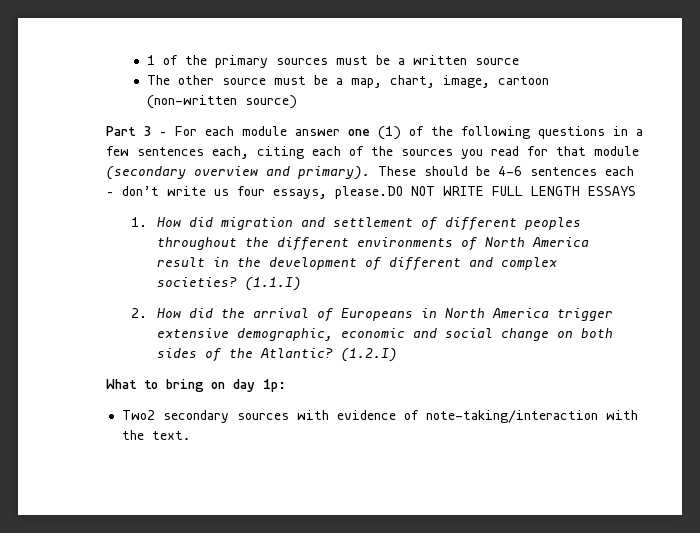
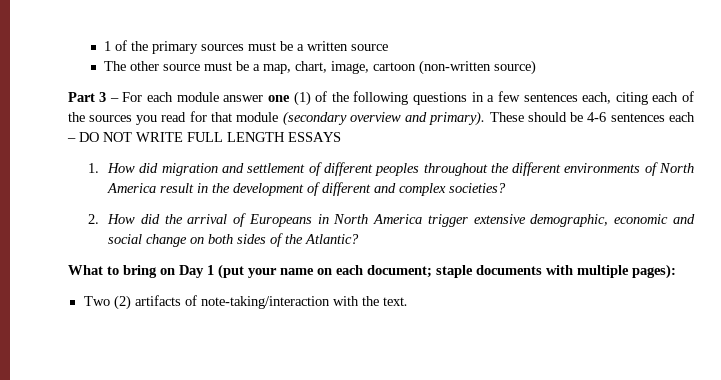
- These should be 4-6 sentences each – don’t write us four essays, please.DO NOT WRITE FULL LENGTH ESSAYS
+ These should be 4-6 sentences each – DO NOT WRITE FULL LENGTH ESSAYS
- (1.1.I)
- (1.2.I)
- What to bring on day 1p:
- Two2 secondary sources with evidence of note-taking/interaction with the text.
+ What to bring on Day 1 (put your name on each document; staple documents with multiple pages):
+ Two (2) artifacts of note-taking/interaction with the text.

